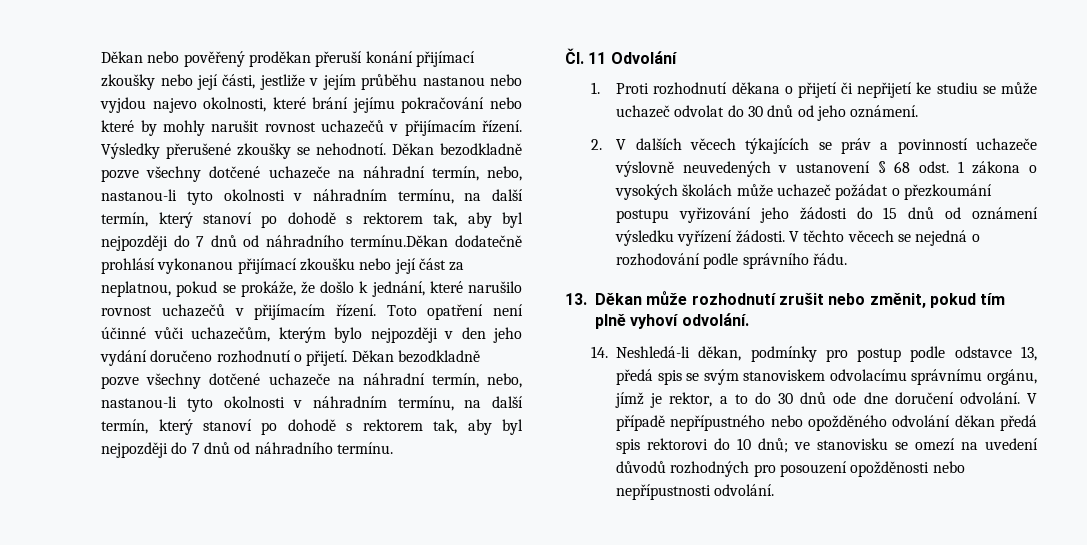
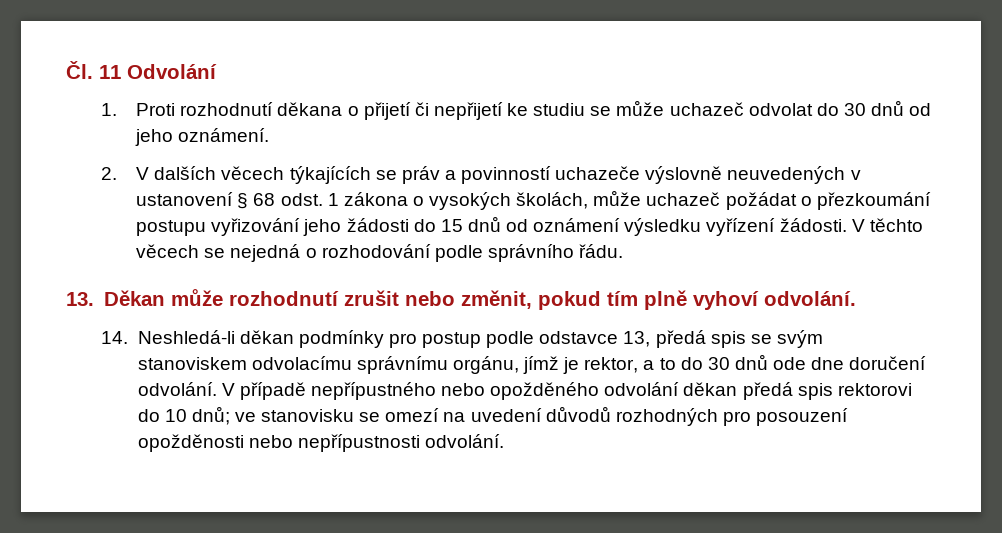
- Děkan nebo pověřený proděkan přeruší konání přijímací zkoušky nebo její části, jestliže v jejím průběhu nastanou nebo vyjdou najevo okolnosti, které brání jejímu pokračování nebo které by mohly narušit rovnost uchazečů v přijímacím řízení. Výsledky přerušené zkoušky se nehodnotí. Děkan bezodkladně pozve všechny dotčené uchazeče na náhradní termín, nebo, nastanou-li tyto okolnosti v náhradním termínu, na další termín, který stanoví po dohodě s rektorem tak, aby byl nejpozději do 7 dnů od náhradního termínu.Děkan dodatečně prohlásí vykonanou přijímací zkoušku nebo její část za neplatnou, pokud se prokáže, že došlo k jednání, které narušilo rovnost uchazečů v přijímacím řízení. Toto opatření není účinné vůči uchazečům, kterým bylo nejpozději v den jeho vydání doručeno rozhodnutí o přijetí. Děkan bezodkladně pozve všechny dotčené uchazeče na náhradní termín, nebo, nastanou-li tyto okolnosti v náhradním termínu, na další termín, který stanoví po dohodě s rektorem tak, aby byl nejpozději do 7 dnů od náhradního termínu.
- 2. V dalších věcech týkajících se práv a povinností uchazeče výslovně neuvedených v ustanovení § 68 odst. 1 zákona o vysokých školách může uchazeč požádat o přezkoumání postupu vyřizování jeho žádosti do 15 dnů od oznámení výsledku vyřízení žádosti.
+ 2. V dalších věcech týkajících se práv a povinností uchazeče výslovně neuvedených v ustanovení § 68 odst. 1 zákona o vysokých školách, může uchazeč požádat o přezkoumání postupu vyřizování jeho žádosti do 15 dnů od oznámení výsledku vyřízení žádosti.
- 14. Neshledá-li děkan, podmínky pro postup podle odstavce 13, předá spis se svým stanoviskem odvolacímu správnímu orgánu, jímž je rektor, a to do 30 dnů ode dne doručení odvolání.
+ 14. Neshledá-li děkan podmínky pro postup podle odstavce 13, předá spis se svým stanoviskem odvolacímu správnímu orgánu, jímž je rektor, a to do 30 dnů ode dne doručení odvolání.

